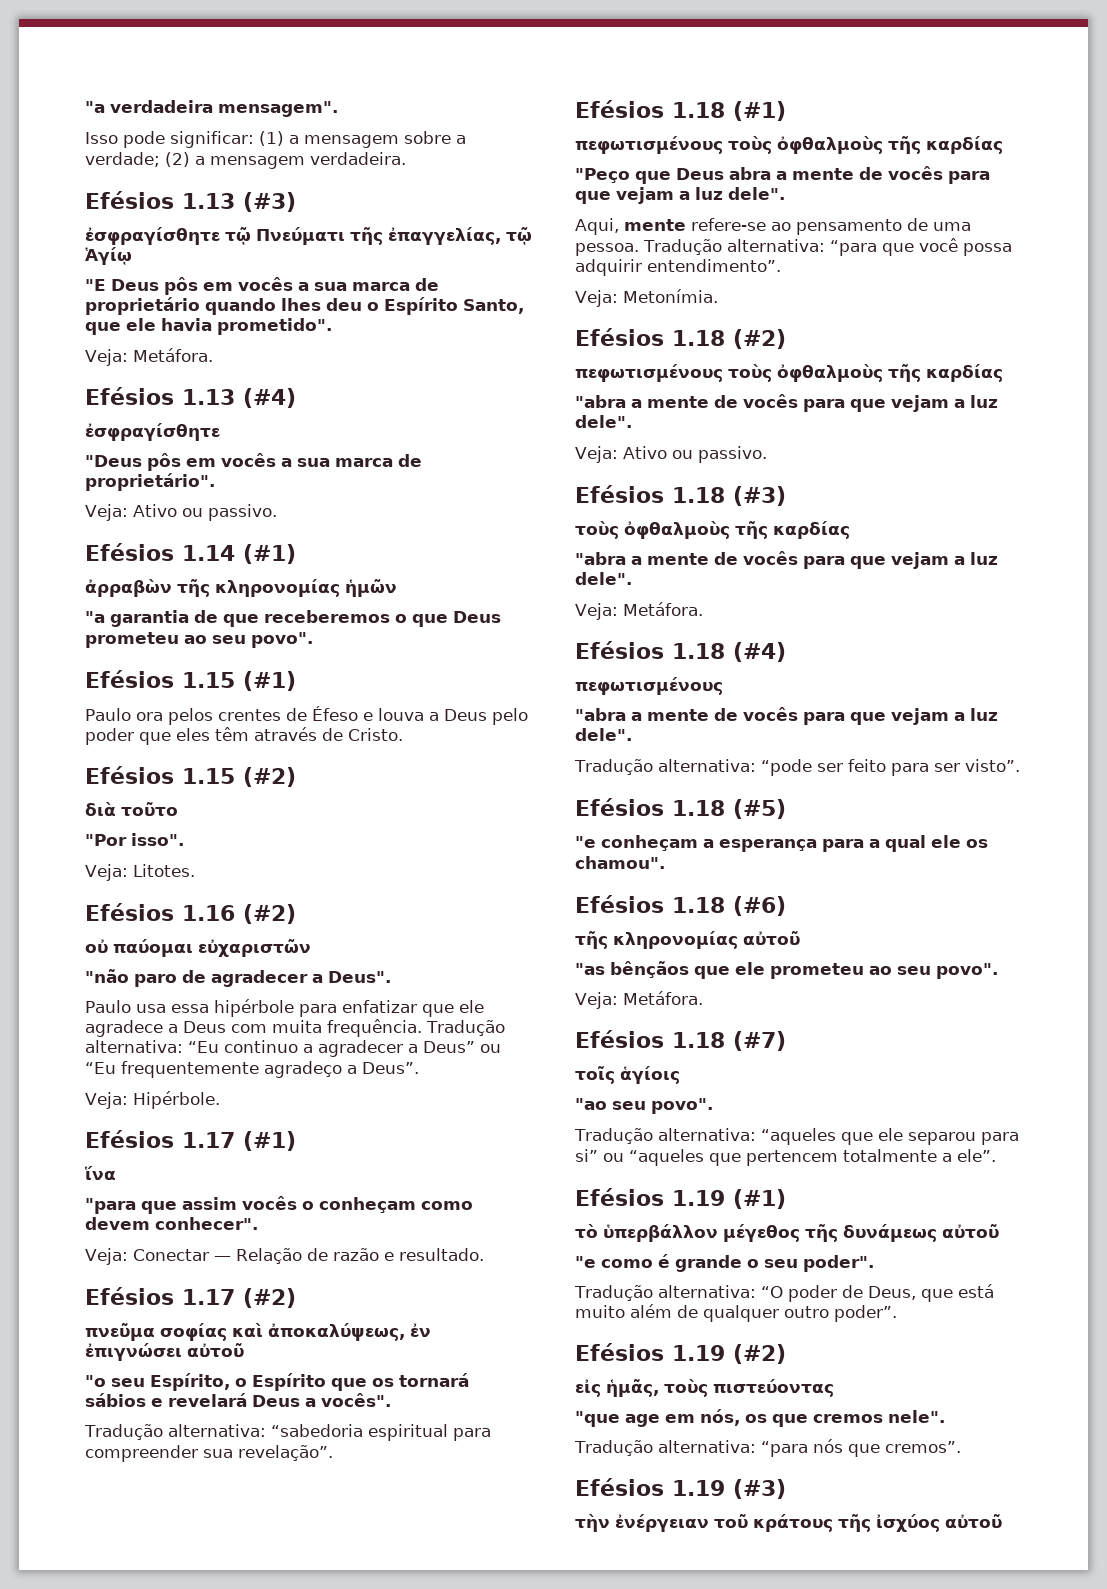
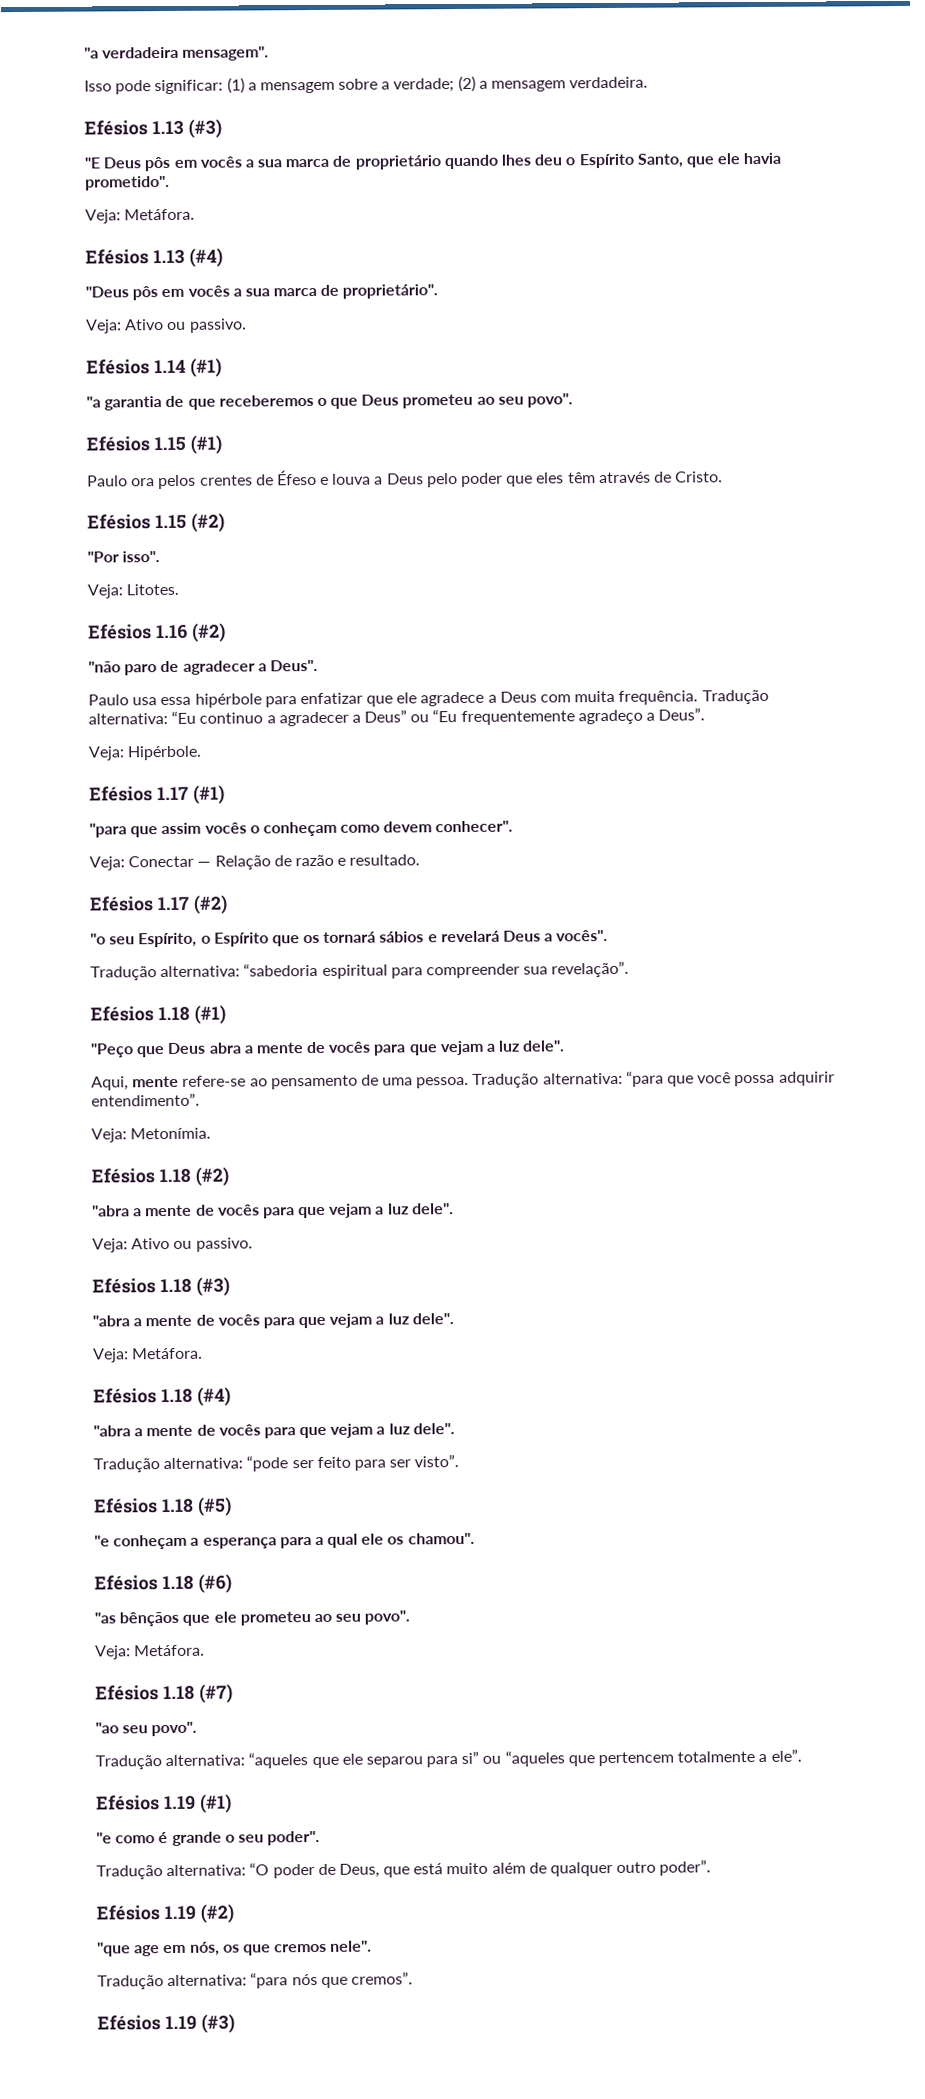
- ἐσφραγίσθητε τῷ Πνεύματι τῆς ἐπαγγελίας, τῷ Ἁγίῳ
  Efésios 1.13 (#4)
- ἐσφραγίσθητε
- ἀρραβὼν τῆς κληρονομίας ἡμῶν
- διὰ τοῦτο
- οὐ παύομαι εὐχαριστῶν
- ἵνα
- πνεῦμα σοφίας καὶ ἀποκαλύψεως, ἐν ἐπιγνώσει αὐτοῦ
  Efésios 1.18 (#1)
- πεφωτισμένους τοὺς ὀφθαλμοὺς τῆς καρδίας
  Efésios 1.18 (#2)
- πεφωτισμένους τοὺς ὀφθαλμοὺς τῆς καρδίας
  Efésios 1.18 (#3)
- τοὺς ὀφθαλμοὺς τῆς καρδίας
  Efésios 1.18 (#4)
- πεφωτισμένους
- τῆς κληρονομίας αὐτοῦ
- τοῖς ἁγίοις
- τὸ ὑπερβάλλον μέγεθος τῆς δυνάμεως αὐτοῦ
- εἰς ἡμᾶς, τοὺς πιστεύοντας
- τὴν ἐνέργειαν τοῦ κράτους τῆς ἰσχύος αὐτοῦ

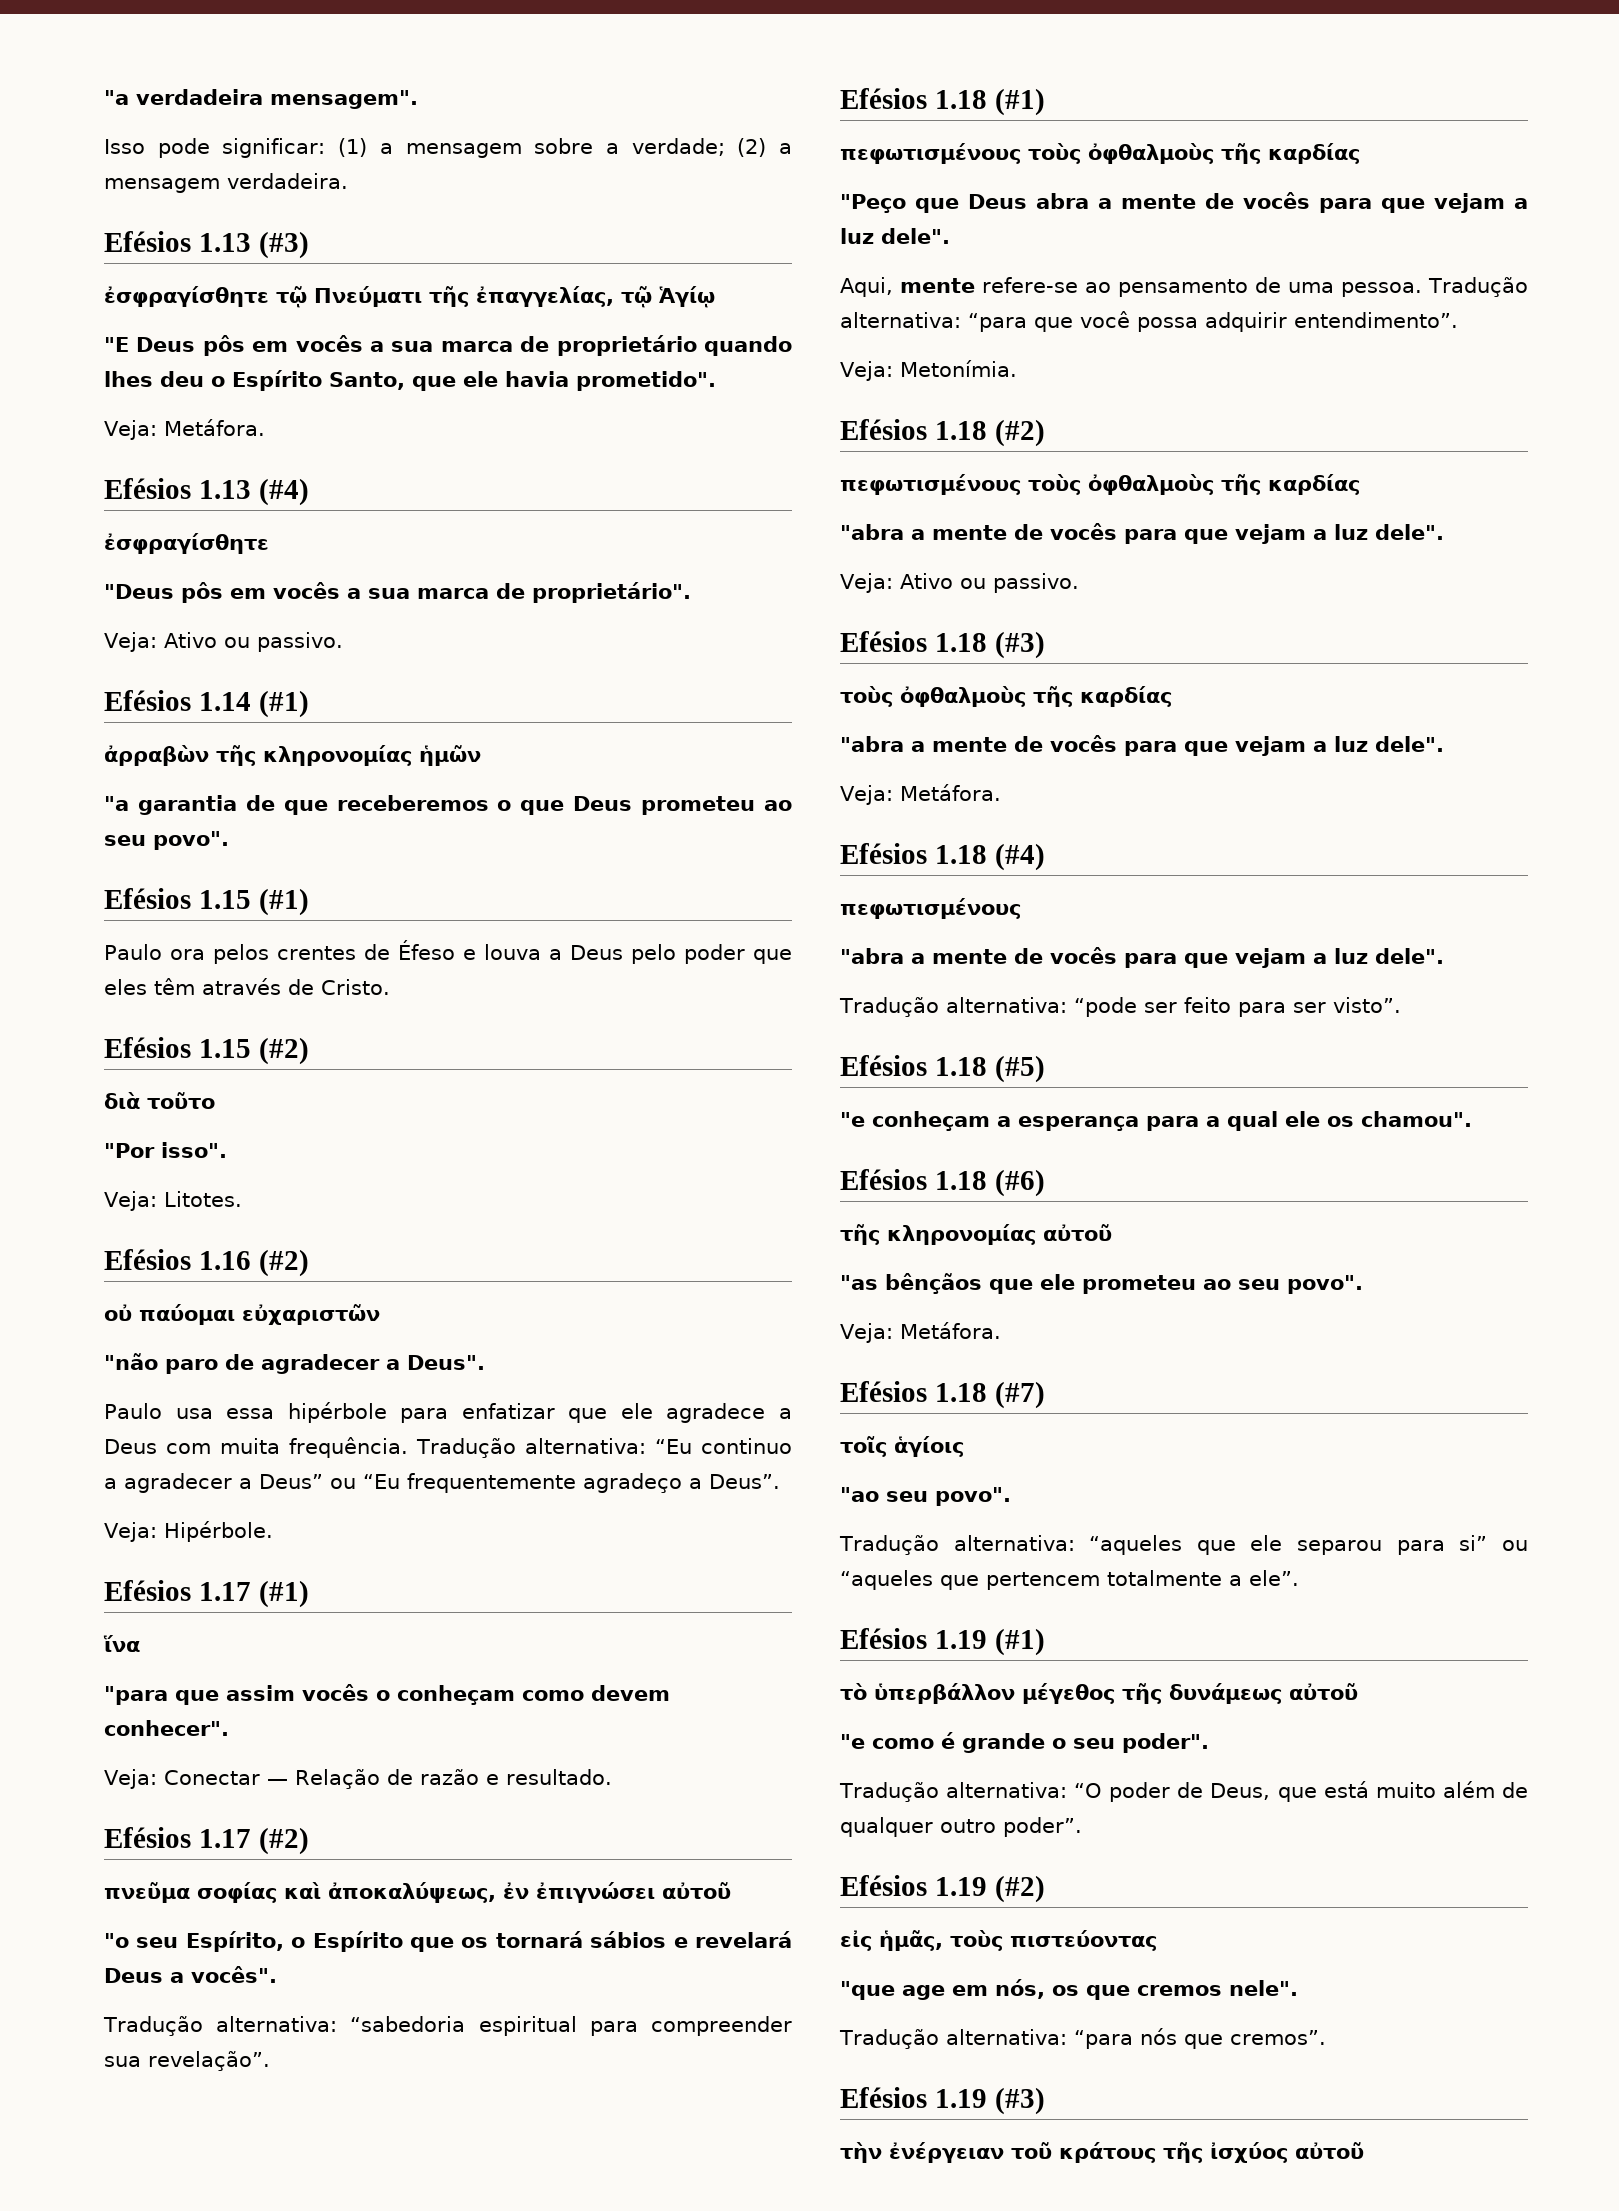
+ ἐσφραγίσθητε τῷ Πνεύματι τῆς ἐπαγγελίας, τῷ Ἁγίῳ
  Efésios 1.13 (#4)
+ ἐσφραγίσθητε
+ ἀρραβὼν τῆς κληρονομίας ἡμῶν
+ διὰ τοῦτο
+ οὐ παύομαι εὐχαριστῶν
+ ἵνα
+ πνεῦμα σοφίας καὶ ἀποκαλύψεως, ἐν ἐπιγνώσει αὐτοῦ
  Efésios 1.18 (#1)
+ πεφωτισμένους τοὺς ὀφθαλμοὺς τῆς καρδίας
  Efésios 1.18 (#2)
+ πεφωτισμένους τοὺς ὀφθαλμοὺς τῆς καρδίας
  Efésios 1.18 (#3)
+ τοὺς ὀφθαλμοὺς τῆς καρδίας
  Efésios 1.18 (#4)
+ πεφωτισμένους
+ τῆς κληρονομίας αὐτοῦ
+ τοῖς ἁγίοις
+ τὸ ὑπερβάλλον μέγεθος τῆς δυνάμεως αὐτοῦ
+ εἰς ἡμᾶς, τοὺς πιστεύοντας
+ τὴν ἐνέργειαν τοῦ κράτους τῆς ἰσχύος αὐτοῦ

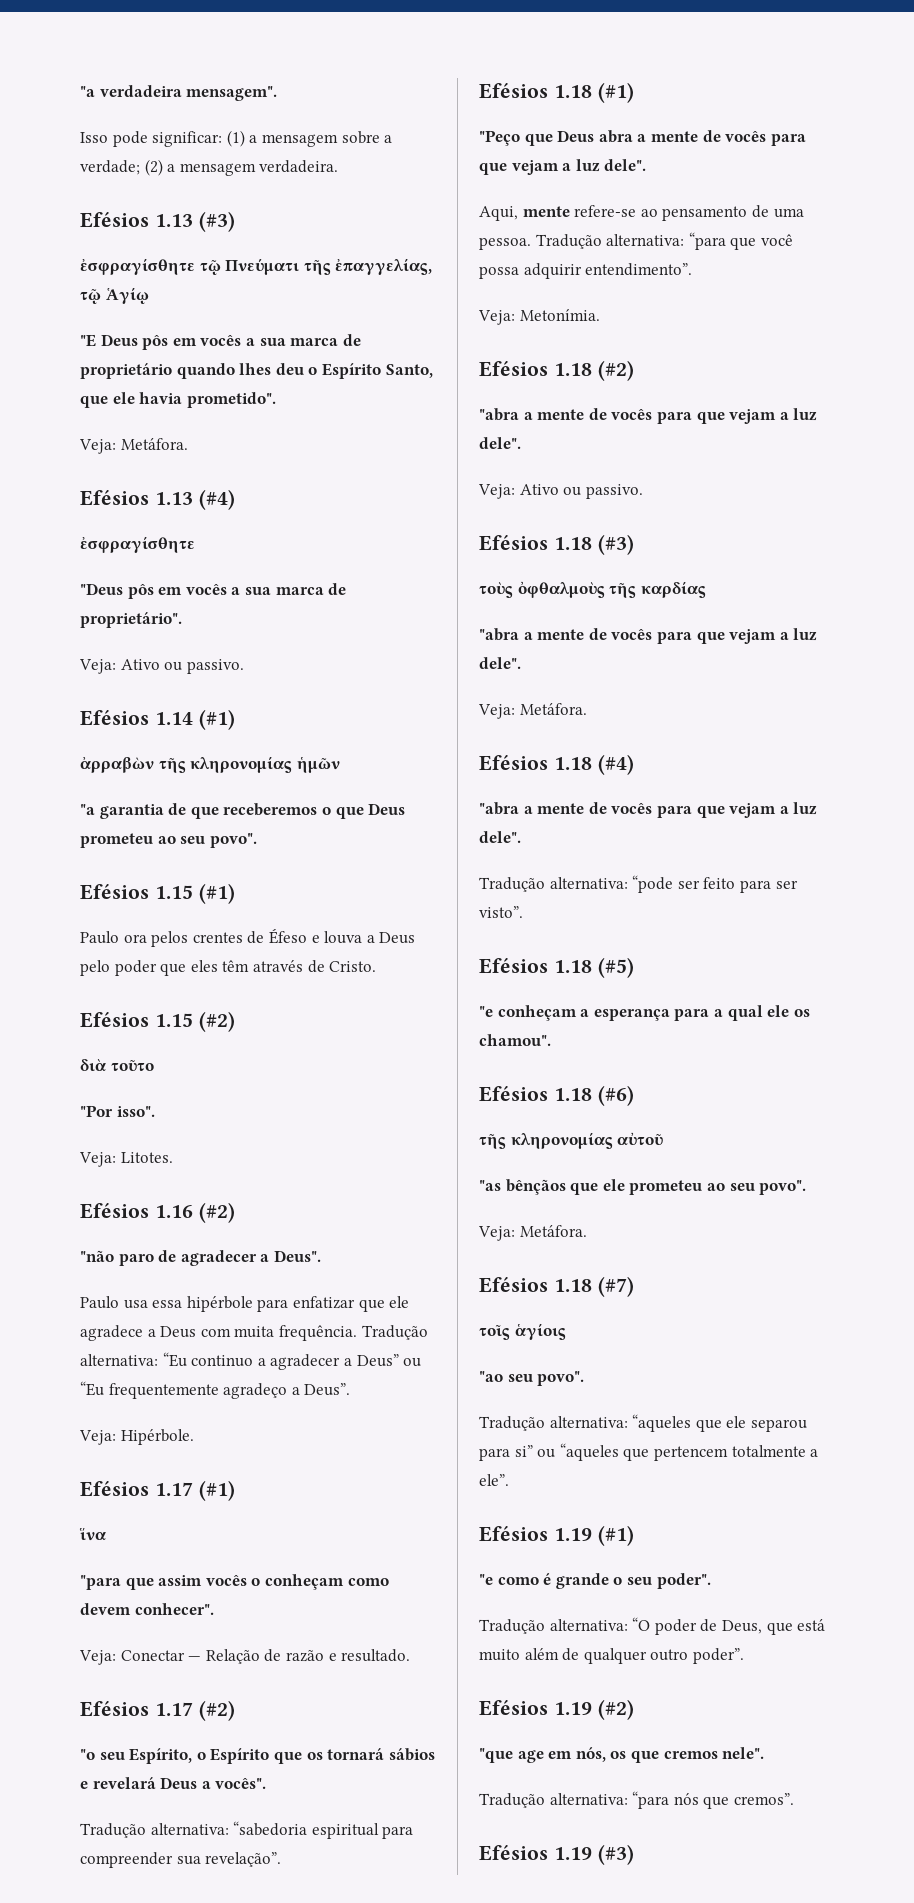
- οὐ παύομαι εὐχαριστῶν
- πνεῦμα σοφίας καὶ ἀποκαλύψεως, ἐν ἐπιγνώσει αὐτοῦ
  Efésios 1.18 (#1)
- πεφωτισμένους τοὺς ὀφθαλμοὺς τῆς καρδίας
  Efésios 1.18 (#2)
- πεφωτισμένους τοὺς ὀφθαλμοὺς τῆς καρδίας
  Efésios 1.18 (#4)
- πεφωτισμένους
- τὸ ὑπερβάλλον μέγεθος τῆς δυνάμεως αὐτοῦ
- εἰς ἡμᾶς, τοὺς πιστεύοντας
- τὴν ἐνέργειαν τοῦ κράτους τῆς ἰσχύος αὐτοῦ

